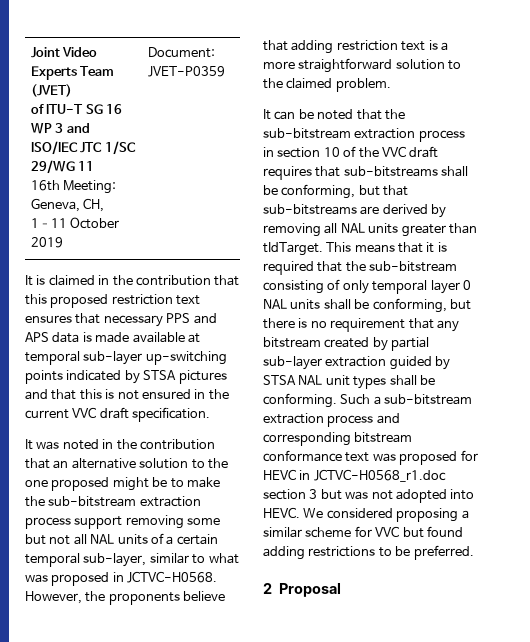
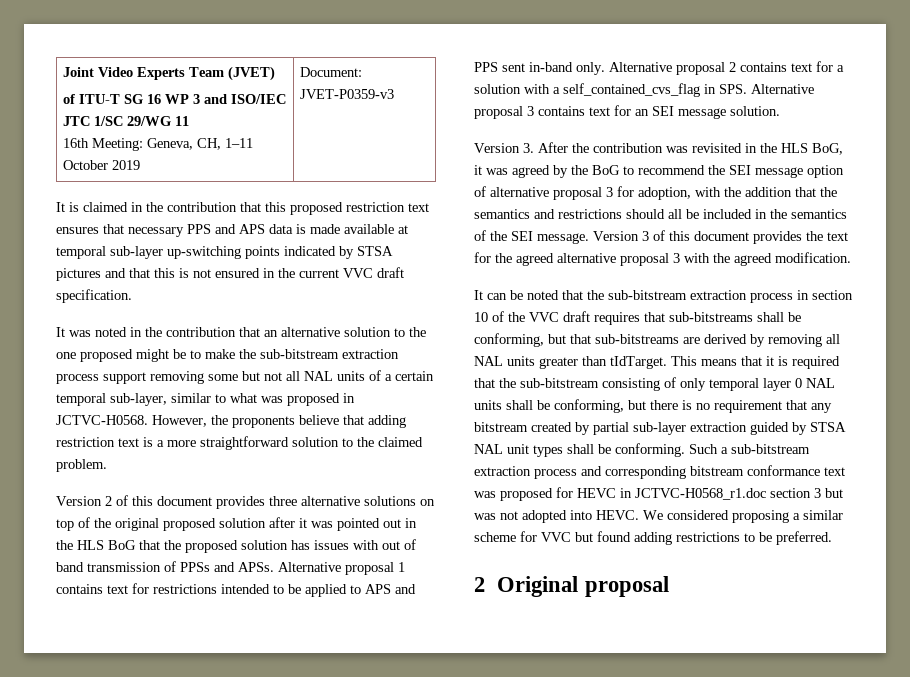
  Joint Video Experts Team (JVET)
  of ITU-T SG 16 WP 3 and ISO/IEC JTC 1/SC 29/WG 11
- 16th Meeting: Geneva, CH, 1–11 October 2019 | Document: JVET-P0359
+ 16th Meeting: Geneva, CH, 1–11 October 2019 | Document: JVET-P0359-v3
+ Version 2 of this document provides three alternative solutions on top of the original proposed solution after it was pointed out in the HLS BoG that the proposed solution has issues with out of band transmission of PPSs and APSs. Alternative proposal 1 contains text for restrictions intended to be applied to APS and PPS sent in-band only. Alternative proposal 2 contains text for a solution with a self_contained_cvs_flag in SPS. Alternative proposal 3 contains text for an SEI message solution.
+ Version 3. After the contribution was revisited in the HLS BoG, it was agreed by the BoG to recommend the SEI message option of alternative proposal 3 for adoption, with the addition that the semantics and restrictions should all be included in the semantics of the SEI message. Version 3 of this document provides the text for the agreed alternative proposal 3 with the agreed modification.
- 2 Proposal
+ 2 Original proposal

